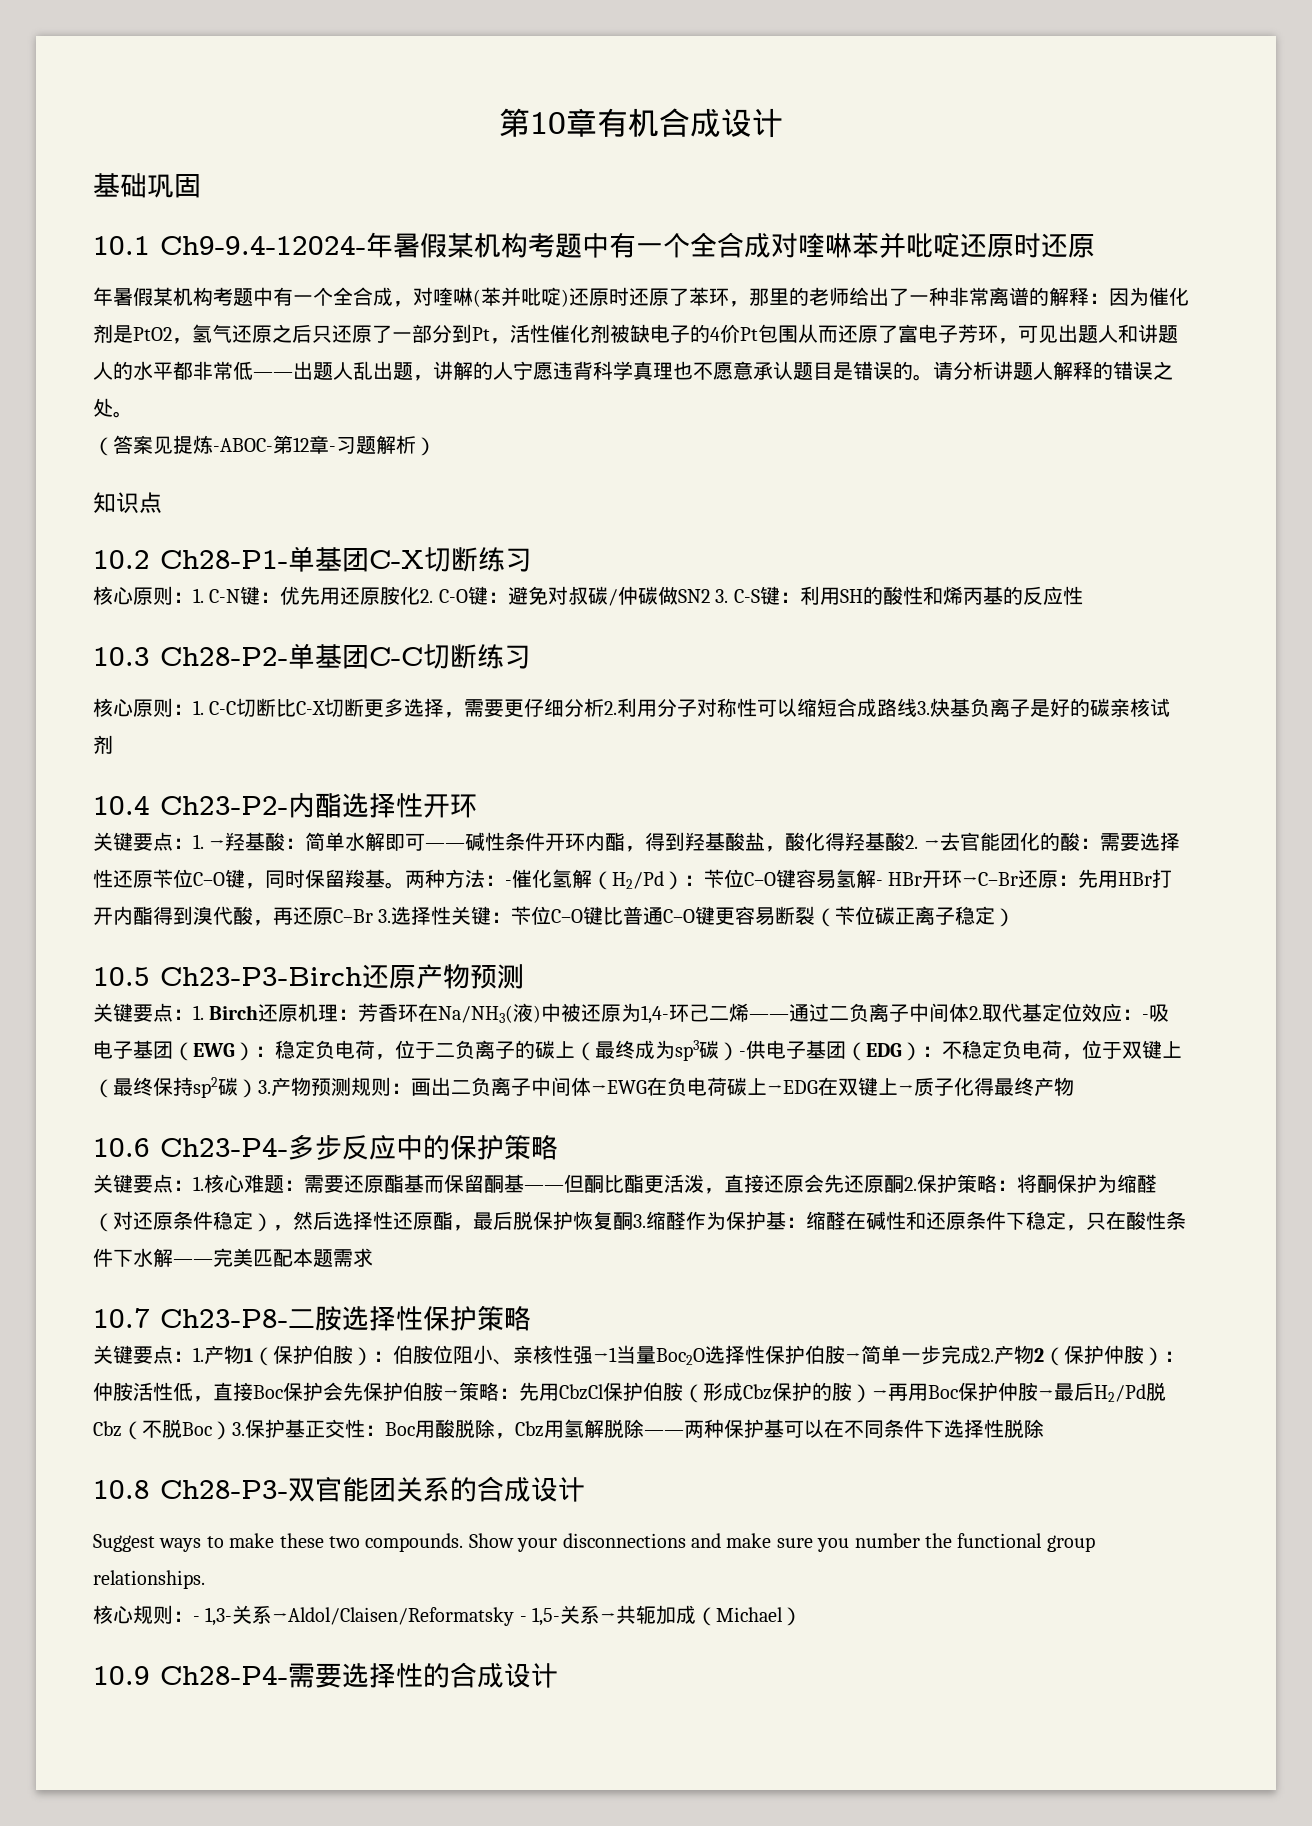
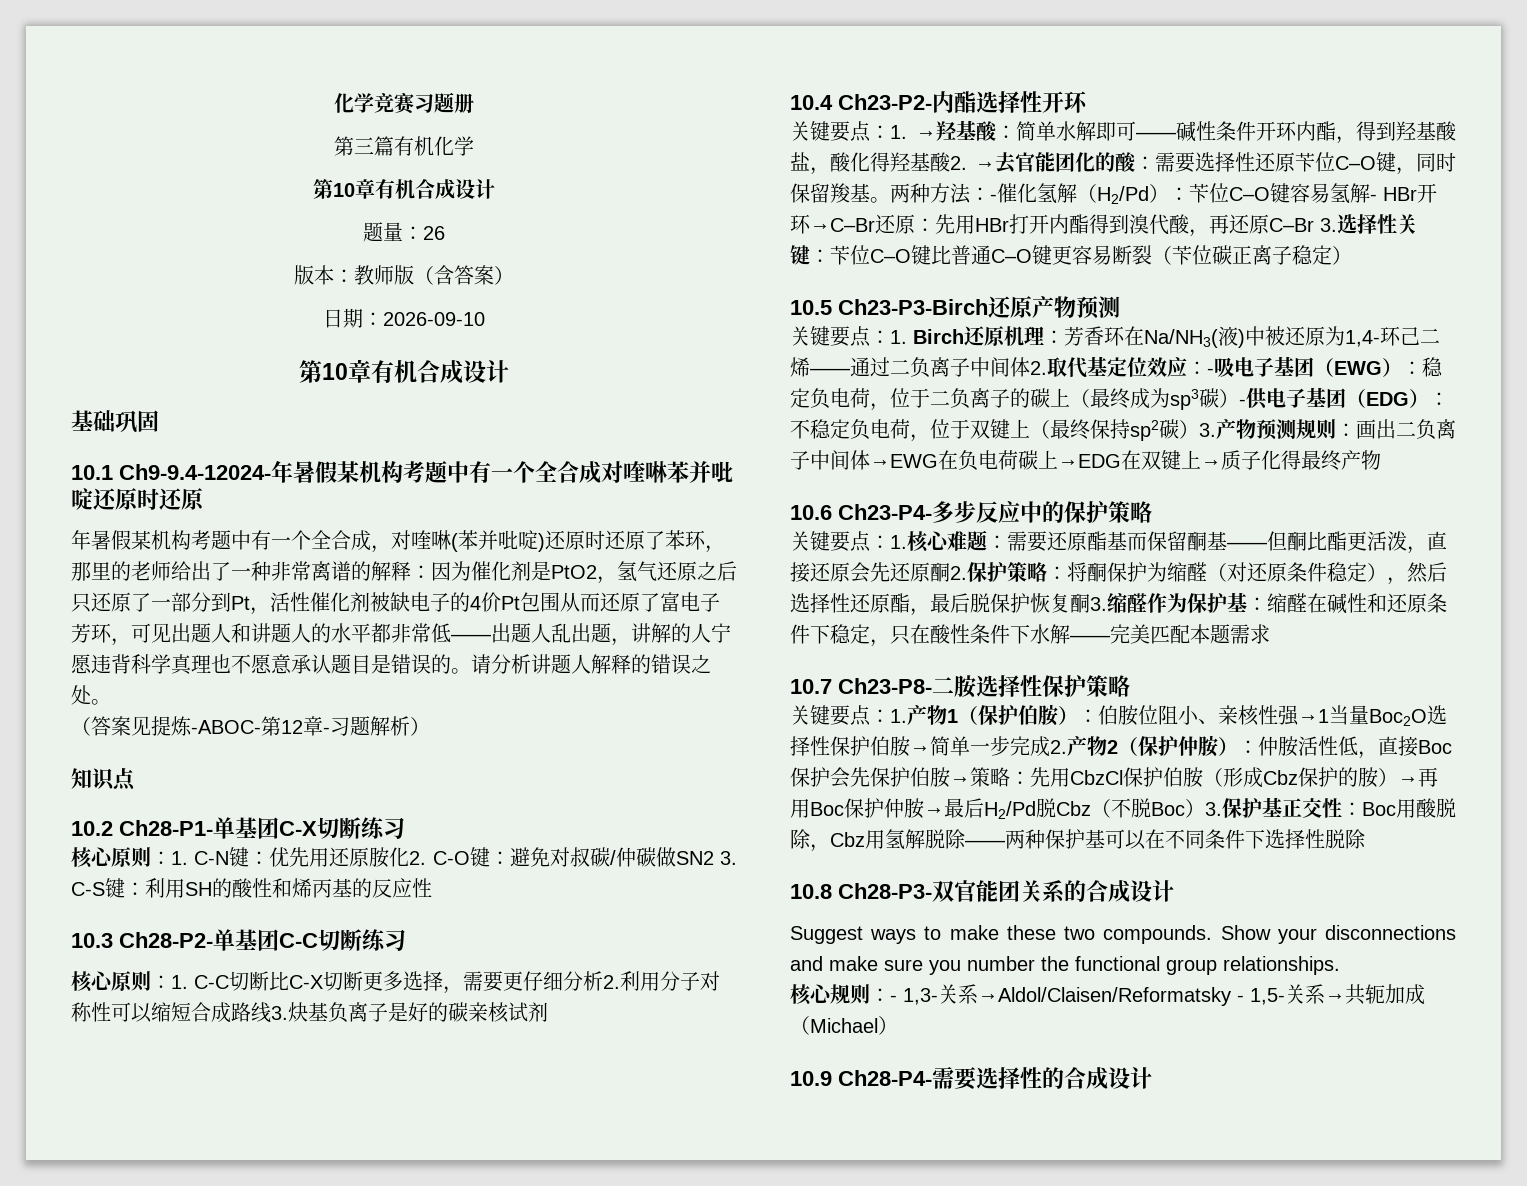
+ 化学竞赛习题册
+ 第三篇有机化学
+ 第10章有机合成设计
+ 题量：26
+ 版本：教师版（含答案）
+ 日期：2026-09-10

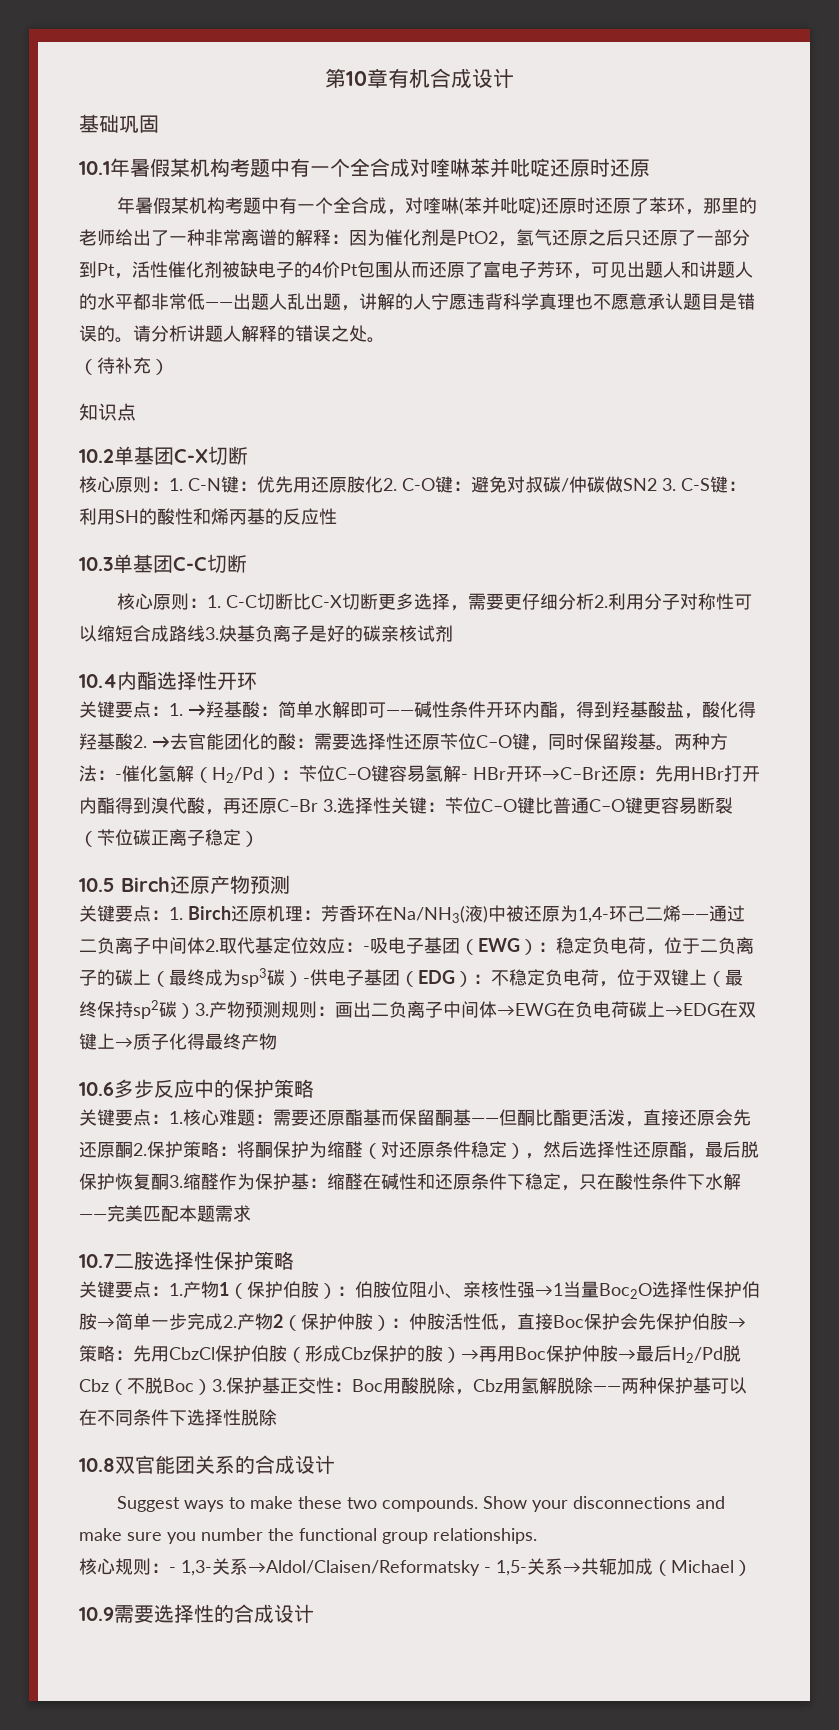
- 化学竞赛习题册
- 第三篇有机化学
- 第10章有机合成设计
- 题量：26
- 版本：教师版（含答案）
- 日期：2026-09-10
- 10.1 Ch9-9.4-12024-年暑假某机构考题中有一个全合成对喹啉苯并吡啶还原时还原
+ 10.1年暑假某机构考题中有一个全合成对喹啉苯并吡啶还原时还原
- （答案见提炼-ABOC-第12章-习题解析）
+ （待补充）
- 10.2 Ch28-P1-单基团C-X切断练习
+ 10.2单基团C-X切断
- 10.3 Ch28-P2-单基团C-C切断练习
+ 10.3单基团C-C切断
- 10.4 Ch23-P2-内酯选择性开环
+ 10.4内酯选择性开环
- 10.5 Ch23-P3-Birch还原产物预测
+ 10.5 Birch还原产物预测
- 10.6 Ch23-P4-多步反应中的保护策略
+ 10.6多步反应中的保护策略
- 10.7 Ch23-P8-二胺选择性保护策略
+ 10.7二胺选择性保护策略
- 10.8 Ch28-P3-双官能团关系的合成设计
+ 10.8双官能团关系的合成设计
- 10.9 Ch28-P4-需要选择性的合成设计
+ 10.9需要选择性的合成设计

